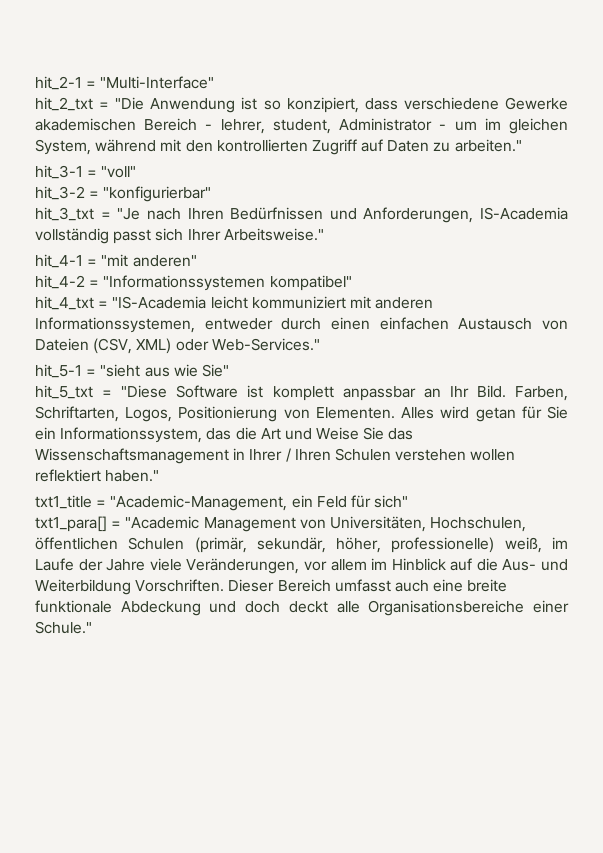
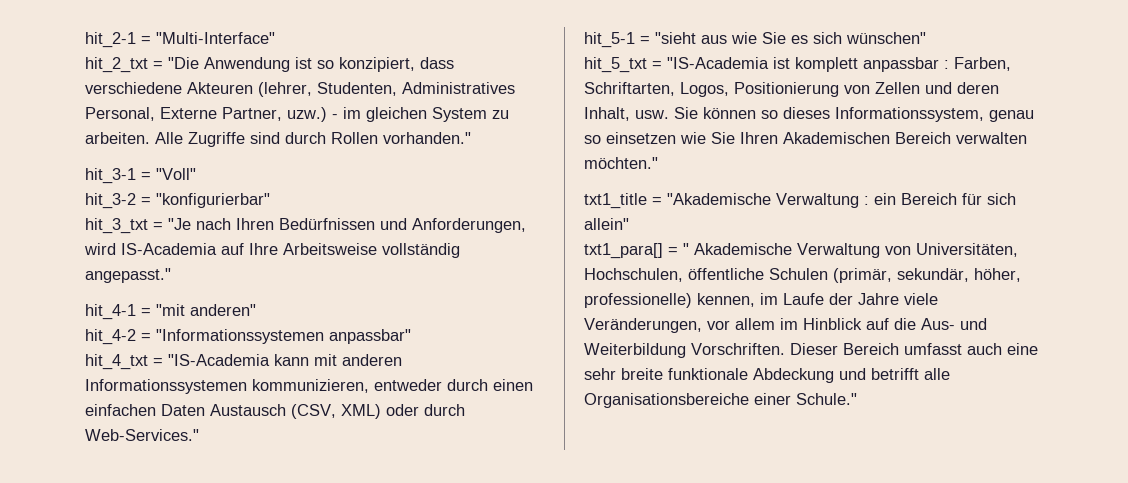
- hit_2_txt = "Die Anwendung ist so konzipiert, dass verschiedene Gewerke akademischen Bereich - lehrer, student, Administrator - um im gleichen System, während mit den kontrollierten Zugriff auf Daten zu arbeiten."
+ hit_2_txt = "Die Anwendung ist so konzipiert, dass verschiedene Akteuren (lehrer, Studenten, Administratives Personal, Externe Partner, uzw.) - im gleichen System zu arbeiten. Alle Zugriffe sind durch Rollen vorhanden."
- hit_3-1 = "voll"
+ hit_3-1 = "Voll"
- hit_3_txt = "Je nach Ihren Bedürfnissen und Anforderungen, IS-Academia vollständig passt sich Ihrer Arbeitsweise."
+ hit_3_txt = "Je nach Ihren Bedürfnissen und Anforderungen, wird IS-Academia auf Ihre Arbeitsweise vollständig angepasst."
- hit_4-2 = "Informationssystemen kompatibel"
+ hit_4-2 = "Informationssystemen anpassbar"
- hit_4_txt = "IS-Academia leicht kommuniziert mit anderen Informationssystemen, entweder durch einen einfachen Austausch von Dateien (CSV, XML) oder Web-Services."
+ hit_4_txt = "IS-Academia kann mit anderen Informationssystemen kommunizieren, entweder durch einen einfachen Daten Austausch (CSV, XML) oder durch Web-Services."
- hit_5-1 = "sieht aus wie Sie"
+ hit_5-1 = "sieht aus wie Sie es sich wünschen"
- hit_5_txt = "Diese Software ist komplett anpassbar an Ihr Bild. Farben, Schriftarten, Logos, Positionierung von Elementen. Alles wird getan für Sie ein Informationssystem, das die Art und Weise Sie das Wissenschaftsmanagement in Ihrer / Ihren Schulen verstehen wollen reflektiert haben."
- txt1_title = "Academic-Management, ein Feld für sich"
+ hit_5_txt = "IS-Academia ist komplett anpassbar : Farben, Schriftarten, Logos, Positionierung von Zellen und deren Inhalt, usw. Sie können so dieses Informationssystem, genau so einsetzen wie Sie Ihren Akademischen Bereich verwalten möchten."
+ txt1_title = "Akademische Verwaltung : ein Bereich für sich allein"
- txt1_para[] = "Academic Management von Universitäten, Hochschulen, öffentlichen Schulen (primär, sekundär, höher, professionelle) weiß, im Laufe der Jahre viele Veränderungen, vor allem im Hinblick auf die Aus- und Weiterbildung Vorschriften.
+ txt1_para[] = " Akademische Verwaltung von Universitäten, Hochschulen, öffentliche Schulen (primär, sekundär, höher, professionelle) kennen, im Laufe der Jahre viele Veränderungen, vor allem im Hinblick auf die Aus- und Weiterbildung Vorschriften.
- Dieser Bereich umfasst auch eine breite funktionale Abdeckung und doch deckt alle Organisationsbereiche einer Schule."
+ Dieser Bereich umfasst auch eine sehr breite funktionale Abdeckung und betrifft alle Organisationsbereiche einer Schule."

